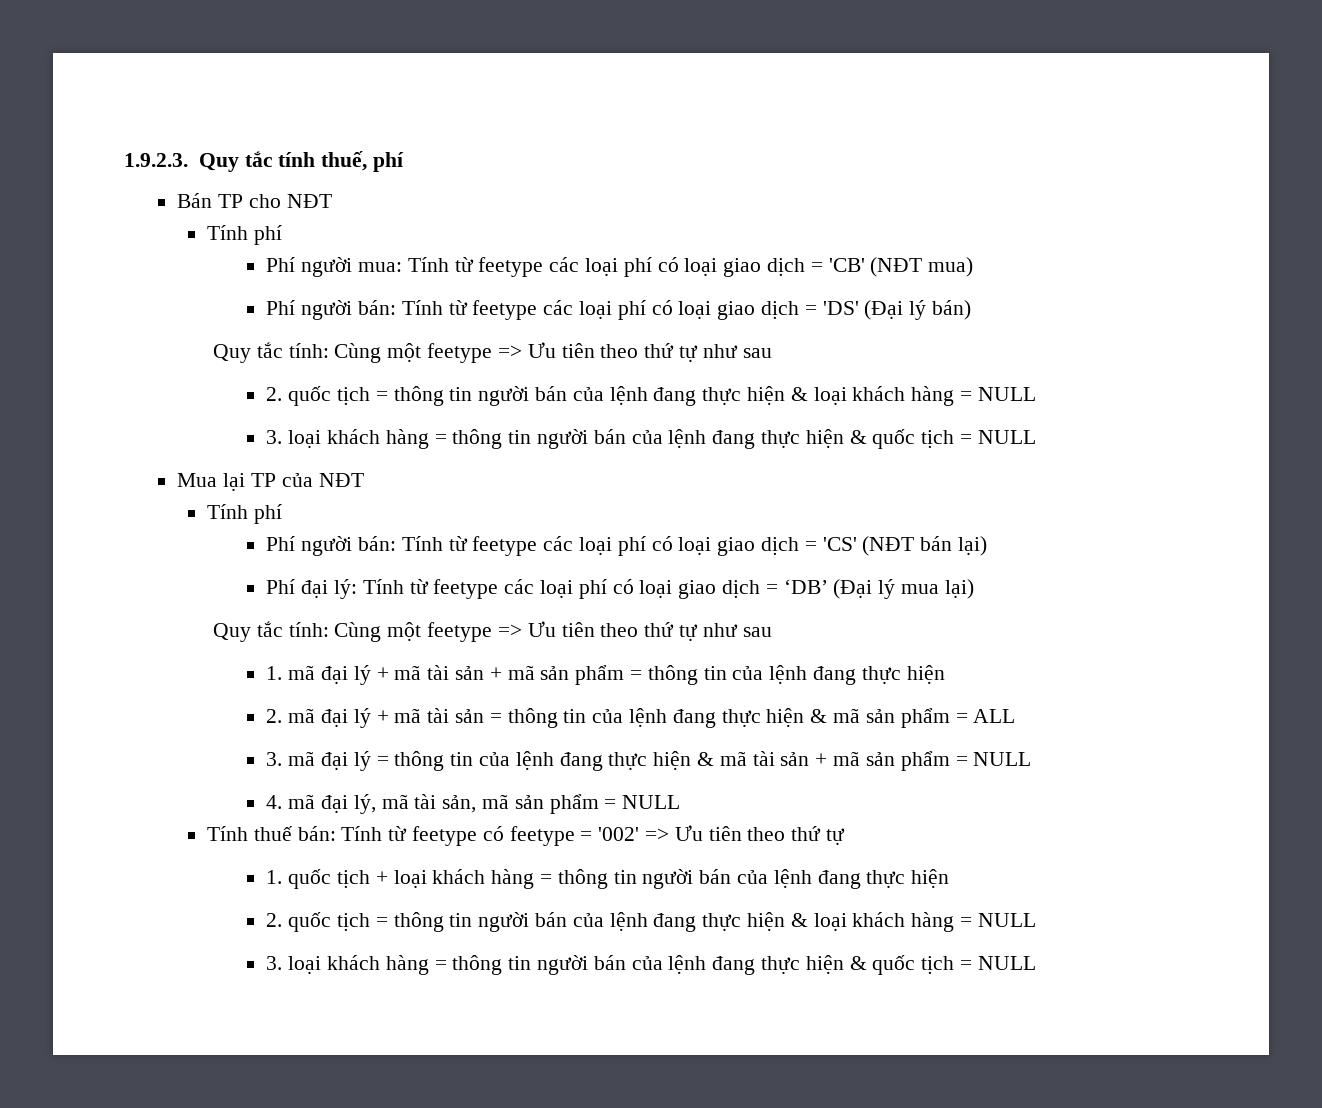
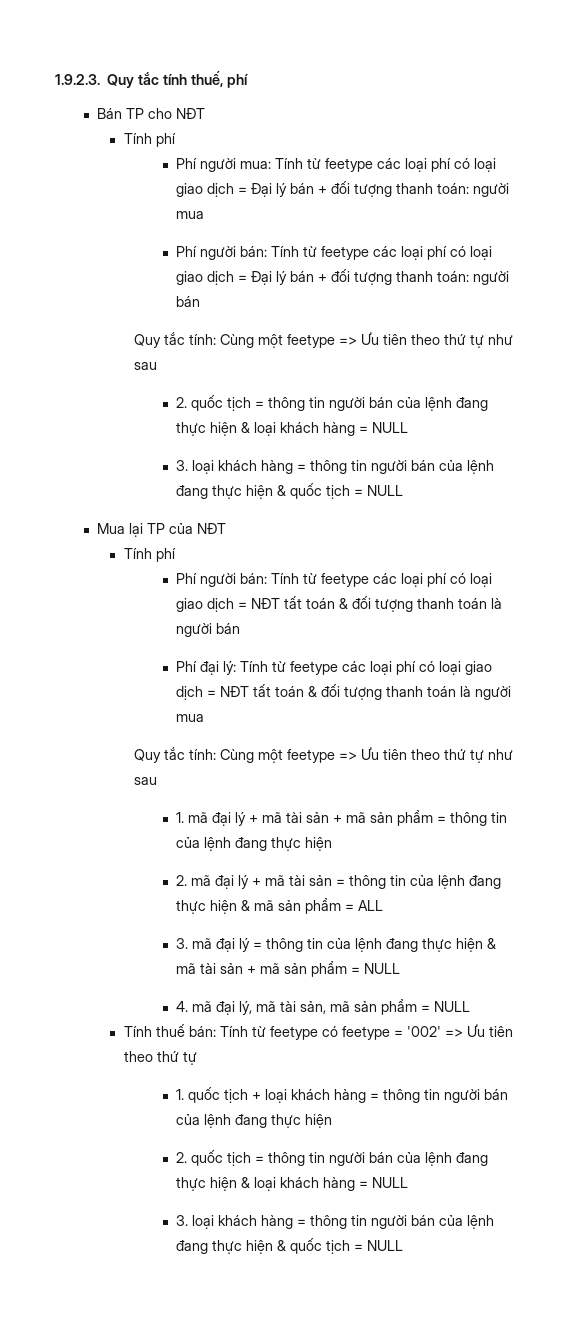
- Phí người mua: Tính từ feetype các loại phí có loại giao dịch = 'CB' (NĐT mua)
+ Phí người mua: Tính từ feetype các loại phí có loại giao dịch = Đại lý bán + đối tượng thanh toán: người mua
- Phí người bán: Tính từ feetype các loại phí có loại giao dịch = 'DS' (Đại lý bán)
+ Phí người bán: Tính từ feetype các loại phí có loại giao dịch = Đại lý bán + đối tượng thanh toán: người bán
- Phí người bán: Tính từ feetype các loại phí có loại giao dịch = 'CS' (NĐT bán lại)
+ Phí người bán: Tính từ feetype các loại phí có loại giao dịch = NĐT tất toán & đối tượng thanh toán là người bán
- Phí đại lý: Tính từ feetype các loại phí có loại giao dịch = ‘DB’ (Đại lý mua lại)
+ Phí đại lý: Tính từ feetype các loại phí có loại giao dịch = NĐT tất toán & đối tượng thanh toán là người mua

